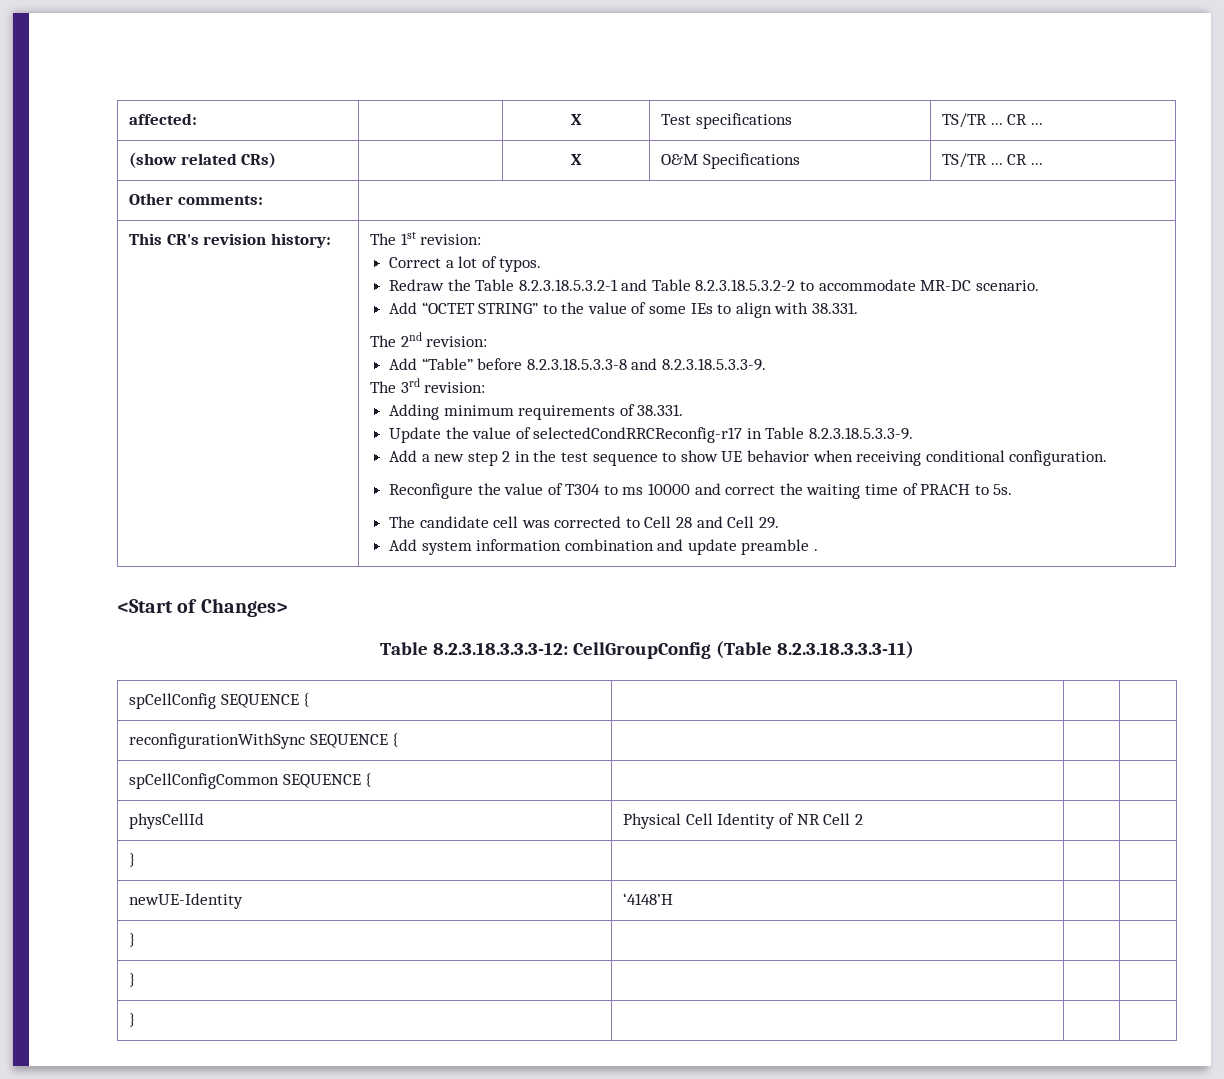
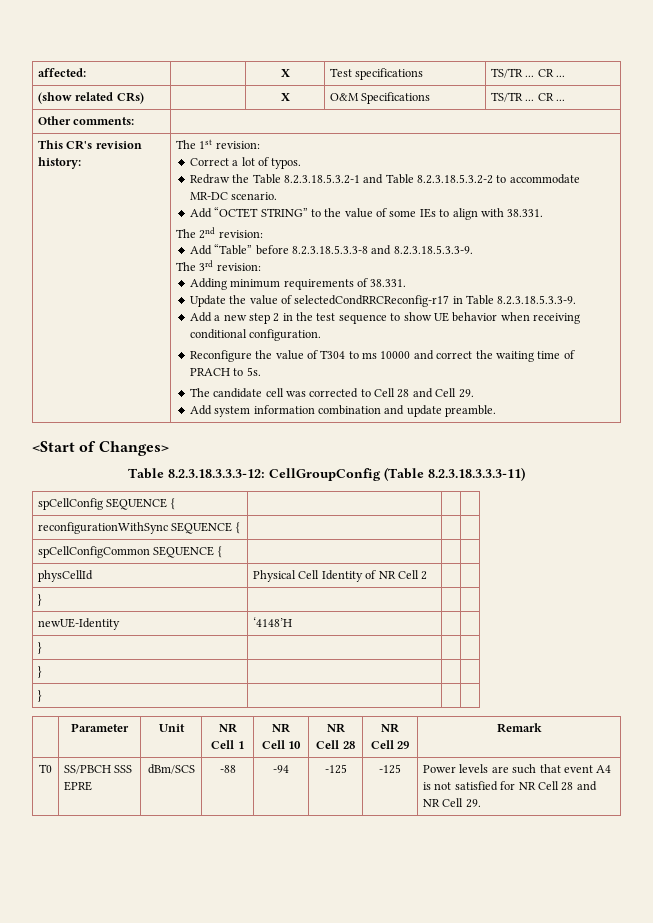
- Add system information combination and update preamble .
+ Add system information combination and update preamble.
+ | Parameter | Unit | NR Cell 1 | NR Cell 10 | NR Cell 28 | NR Cell 29 | Remark
+ T0 | SS/PBCH SSS EPRE | dBm/SCS | -88 | -94 | -125 | -125 | Power levels are such that event A4 is not satisfied for NR Cell 28 and NR Cell 29.

